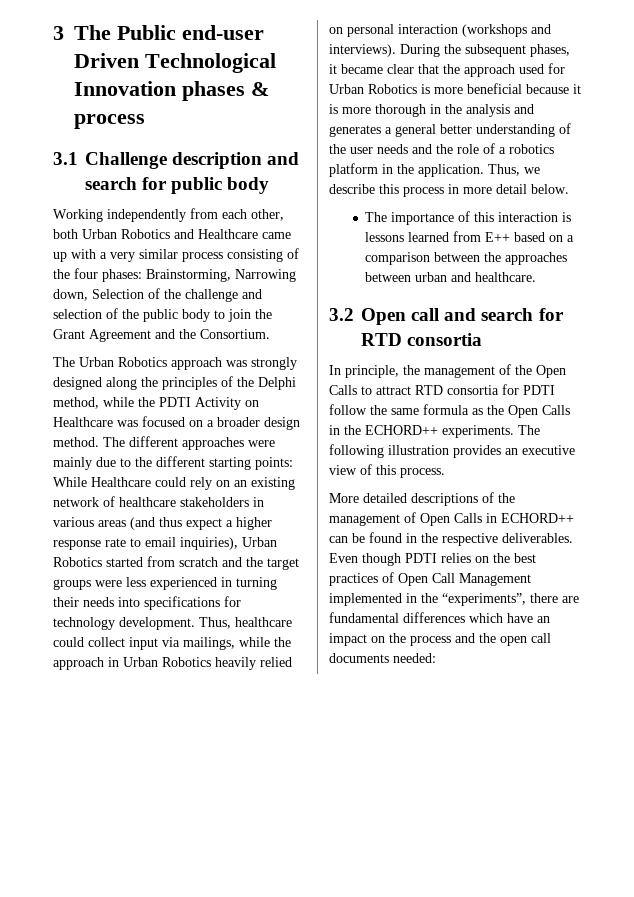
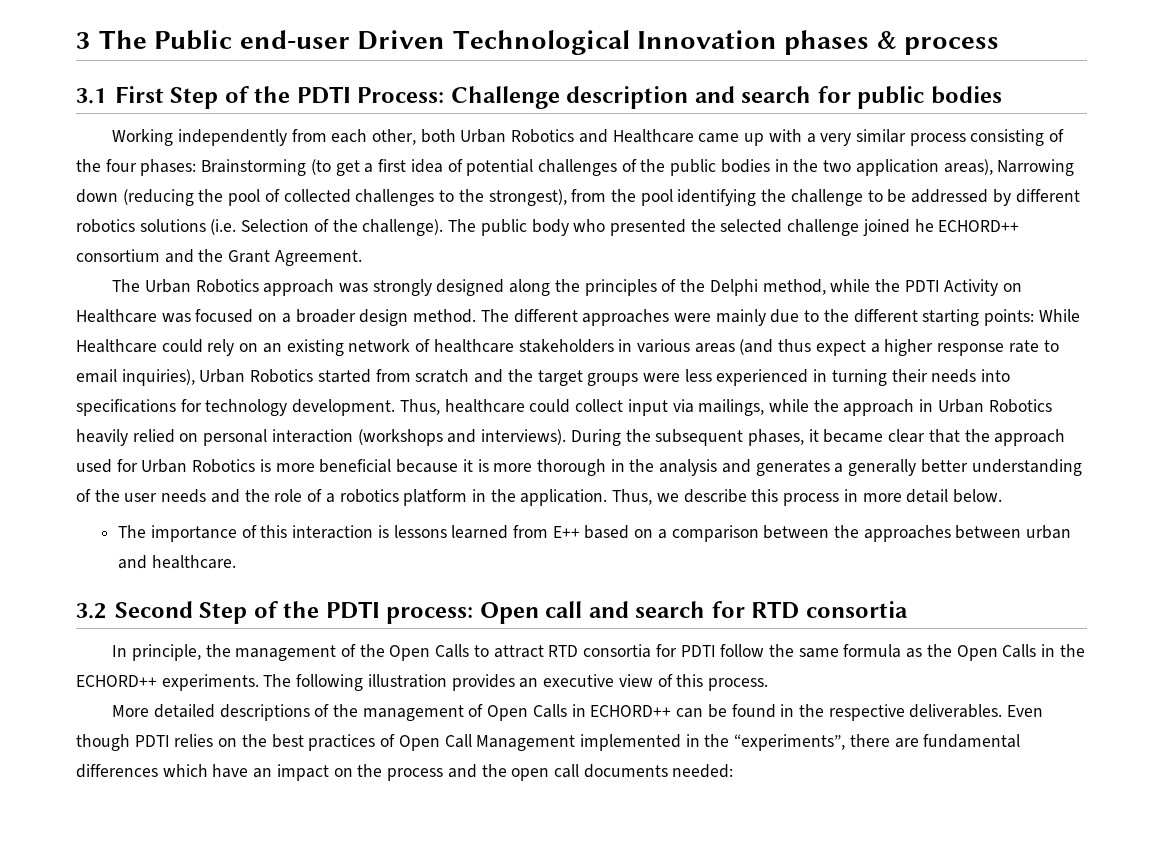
- 3.1 Challenge description and search for public body
+ 3.1 First Step of the PDTI Process: Challenge description and search for public bodies
- Working independently from each other, both Urban Robotics and Healthcare came up with a very similar process consisting of the four phases: Brainstorming, Narrowing down, Selection of the challenge and selection of the public body to join the Grant Agreement and the Consortium.
+ Working independently from each other, both Urban Robotics and Healthcare came up with a very similar process consisting of the four phases: Brainstorming (to get a first idea of potential challenges of the public bodies in the two application areas), Narrowing down (reducing the pool of collected challenges to the strongest), from the pool identifying the challenge to be addressed by different robotics solutions (i.e. Selection of the challenge). The public body who presented the selected challenge joined he ECHORD++ consortium and the Grant Agreement.
- During the subsequent phases, it became clear that the approach used for Urban Robotics is more beneficial because it is more thorough in the analysis and generates a general better understanding of the user needs and the role of a robotics platform in the application.
+ During the subsequent phases, it became clear that the approach used for Urban Robotics is more beneficial because it is more thorough in the analysis and generates a generally better understanding of the user needs and the role of a robotics platform in the application.
- 3.2 Open call and search for RTD consortia
+ 3.2 Second Step of the PDTI process: Open call and search for RTD consortia

